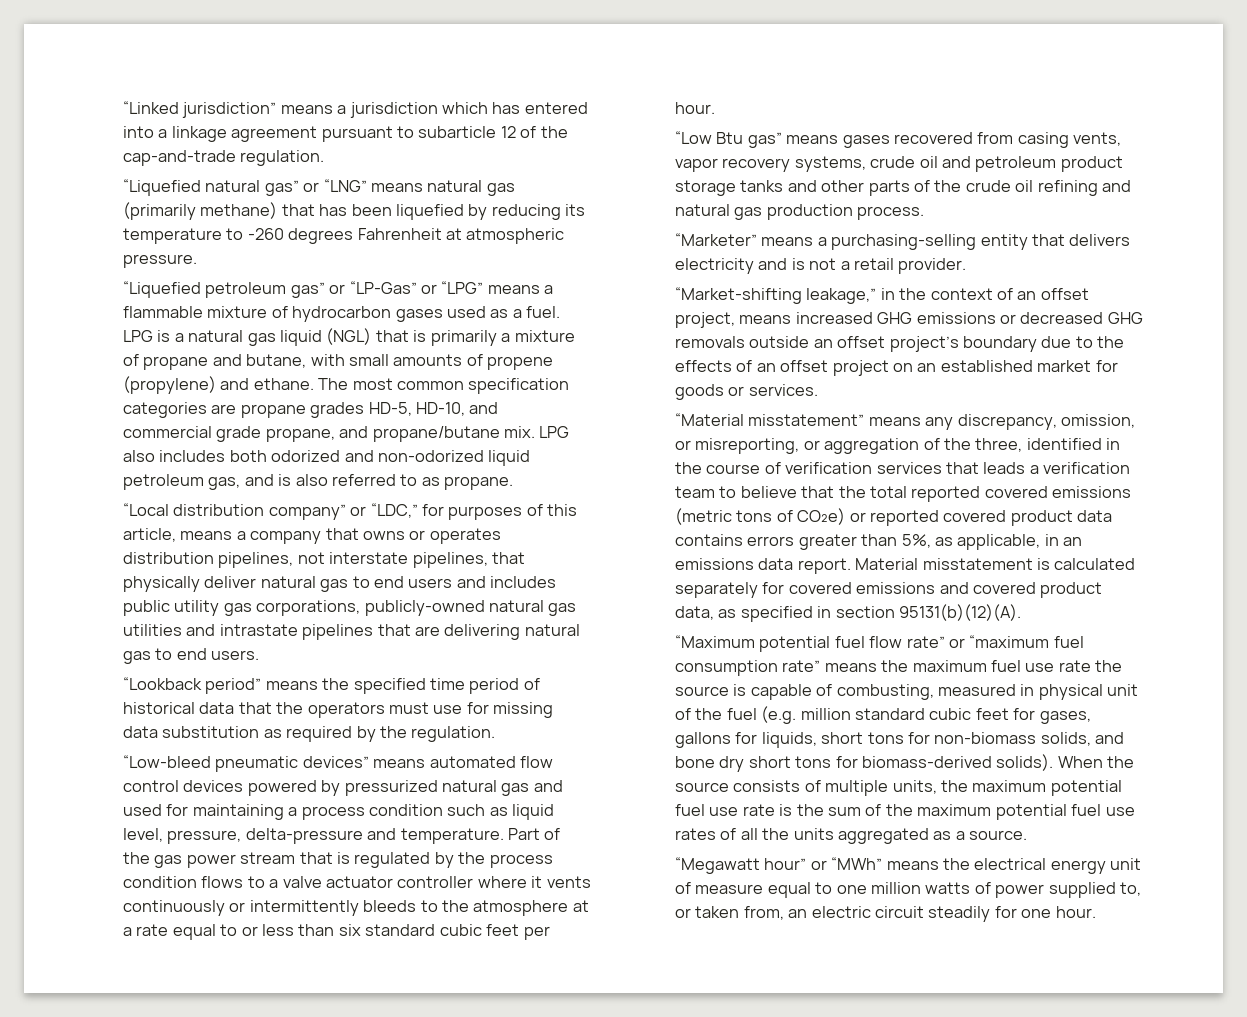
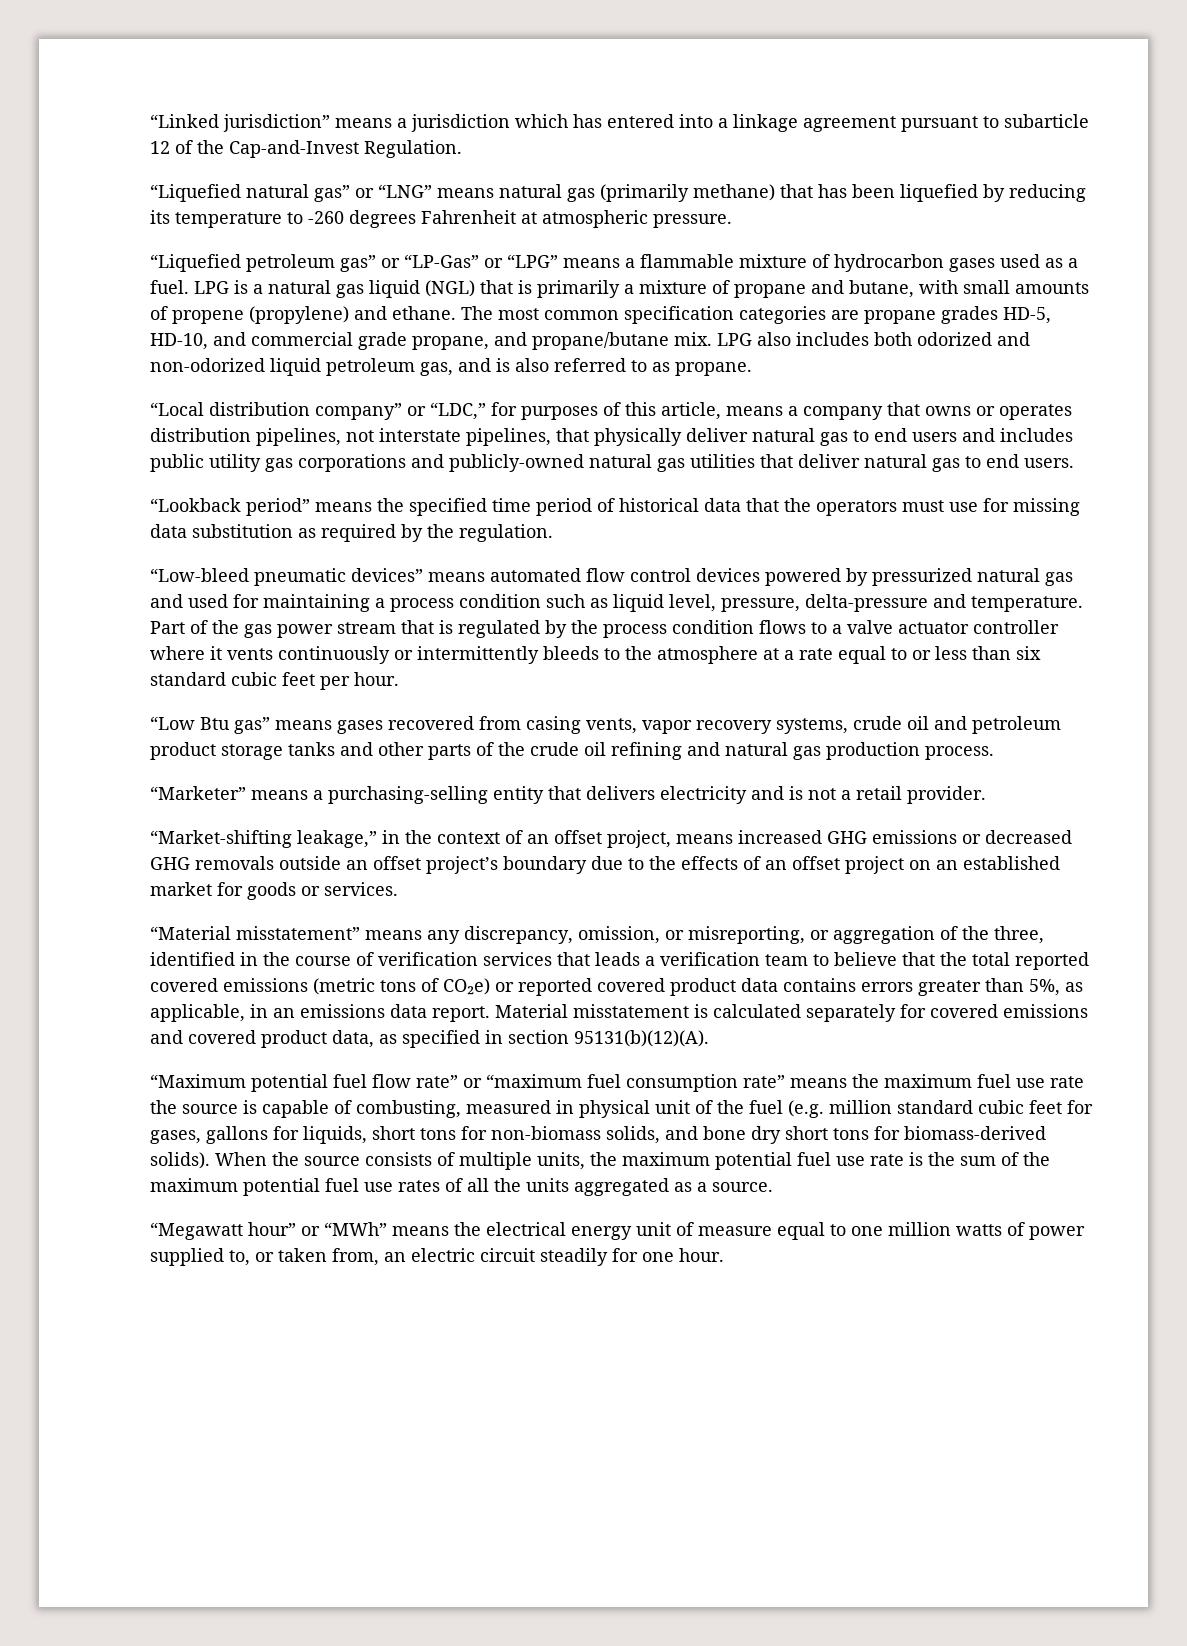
- “Linked jurisdiction” means a jurisdiction which has entered into a linkage agreement pursuant to subarticle 12 of the cap-and-trade regulation.
+ “Linked jurisdiction” means a jurisdiction which has entered into a linkage agreement pursuant to subarticle 12 of the Cap-and-Invest Regulation.
- “Local distribution company” or “LDC,” for purposes of this article, means a company that owns or operates distribution pipelines, not interstate pipelines, that physically deliver natural gas to end users and includes public utility gas corporations, publicly-owned natural gas utilities and intrastate pipelines that are delivering natural gas to end users.
+ “Local distribution company” or “LDC,” for purposes of this article, means a company that owns or operates distribution pipelines, not interstate pipelines, that physically deliver natural gas to end users and includes public utility gas corporations and publicly-owned natural gas utilities that deliver natural gas to end users.

